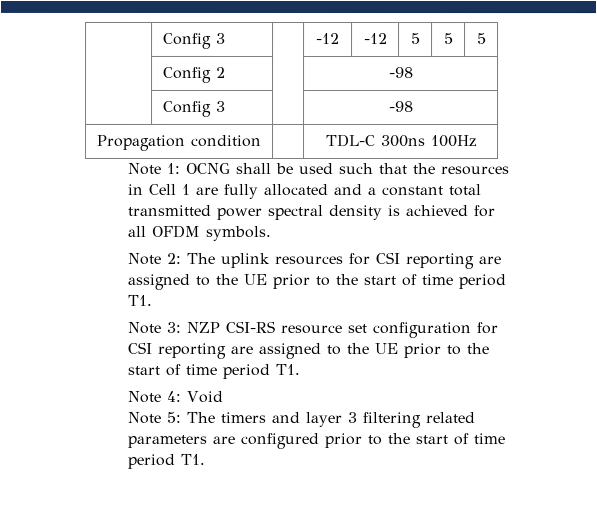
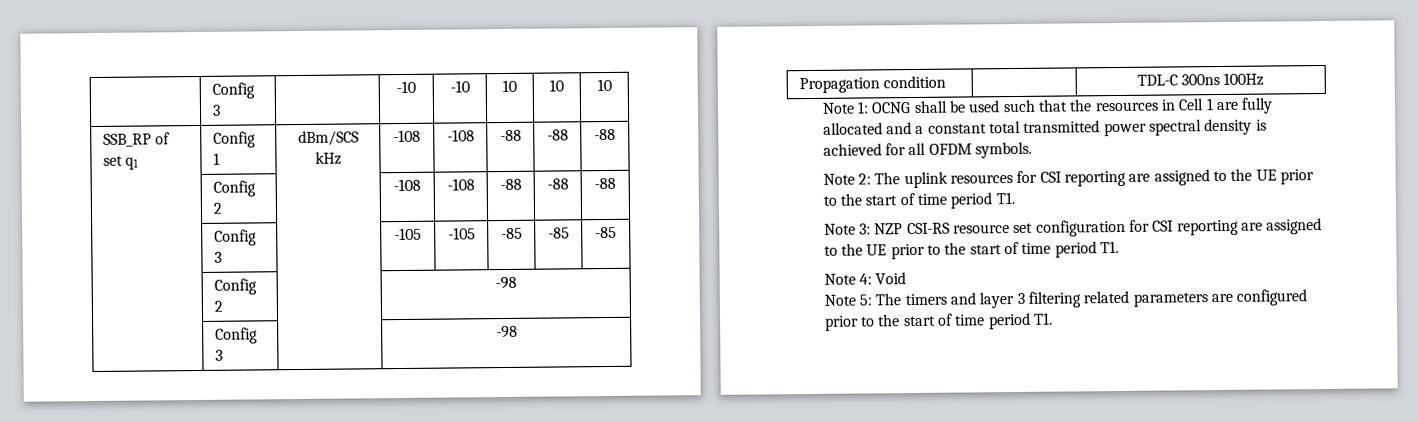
- | Config 3 | | -12 | -12 | 5 | 5 | 5
+ | Config 3 | | -10 | -10 | 10 | 10 | 10
+ SSB_RP of set q1 | Config 1 | dBm/SCS kHz | -108 | -108 | -88 | -88 | -88
+ | Config 2 | | -108 | -108 | -88 | -88 | -88
+ | Config 3 | | -105 | -105 | -85 | -85 | -85

